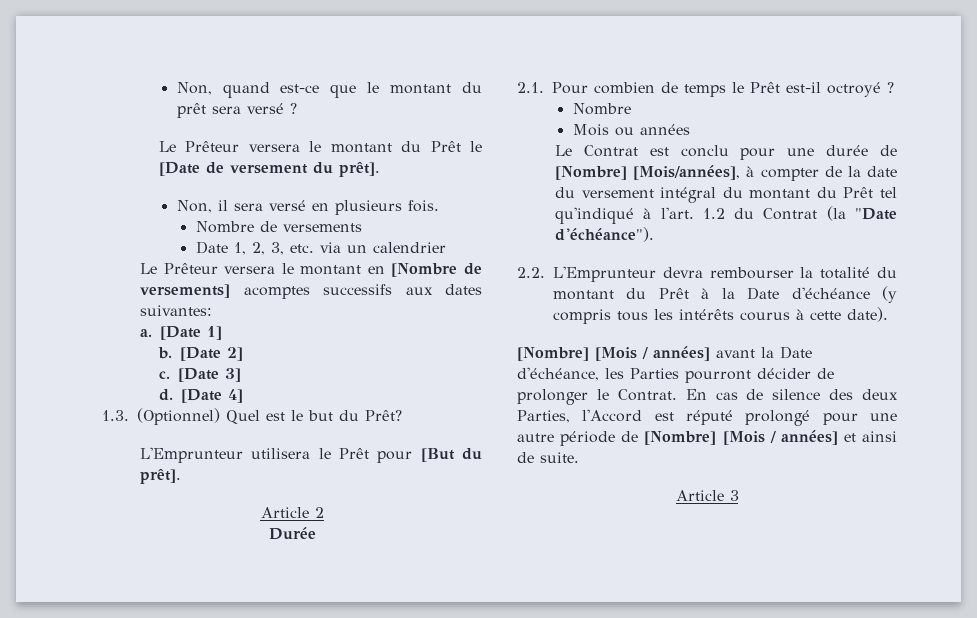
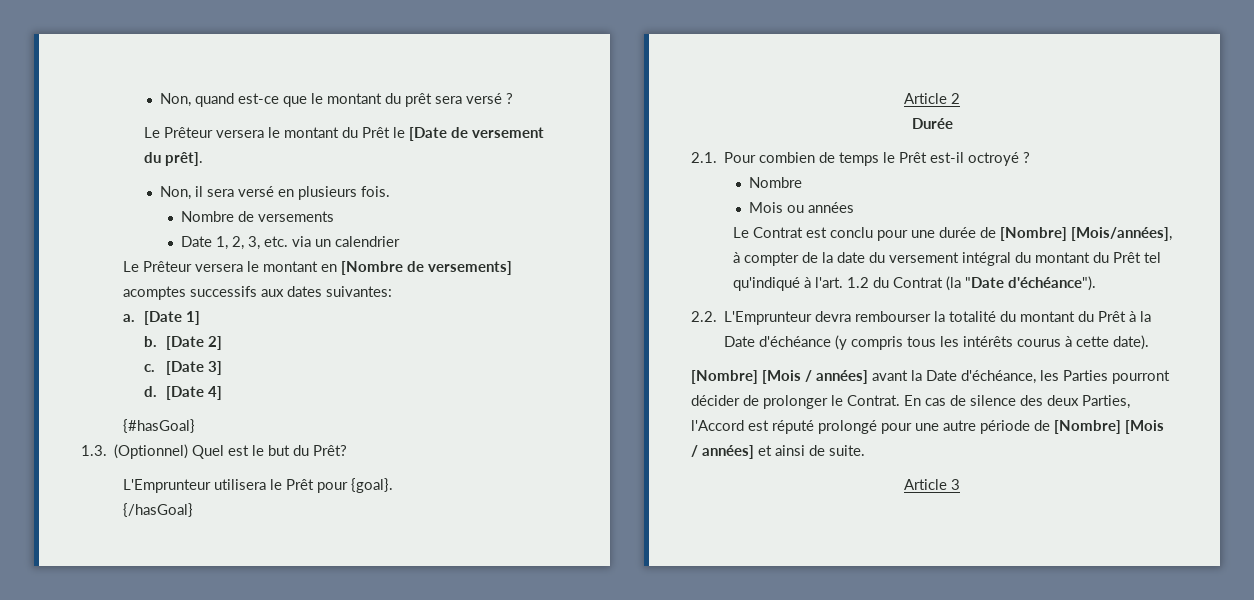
+ {#hasGoal}
- L'Emprunteur utilisera le Prêt pour [But du prêt].
+ L'Emprunteur utilisera le Prêt pour {goal}.
+ {/hasGoal}

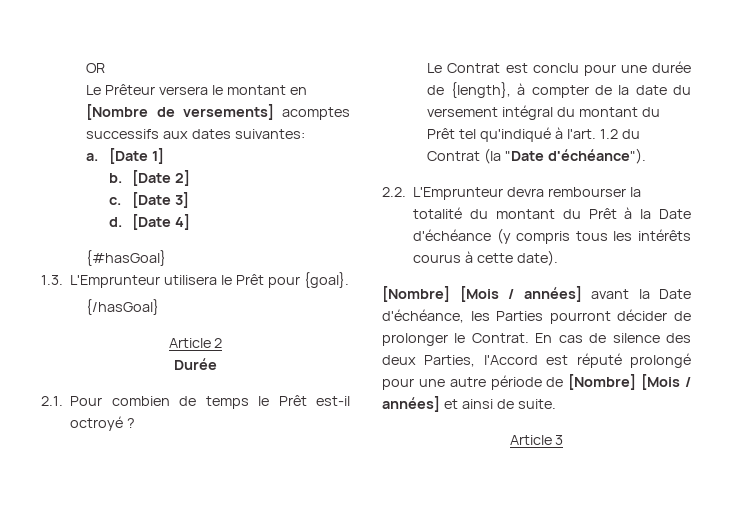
- Non, quand est-ce que le montant du prêt sera versé ?
- Le Prêteur versera le montant du Prêt le [Date de versement du prêt].
- Non, il sera versé en plusieurs fois.
- Nombre de versements
- Date 1, 2, 3, etc. via un calendrier
+ OR
- 1.3. (Optionnel) Quel est le but du Prêt?
- L'Emprunteur utilisera le Prêt pour {goal}.
+ 1.3. L'Emprunteur utilisera le Prêt pour {goal}.
  2.1. Pour combien de temps le Prêt est-il octroyé ?
- Nombre
- Mois ou années
- Le Contrat est conclu pour une durée de [Nombre] [Mois/années], à compter de la date du versement intégral du montant du Prêt tel qu'indiqué à l'art.
+ Le Contrat est conclu pour une durée de {length}, à compter de la date du versement intégral du montant du Prêt tel qu'indiqué à l'art.

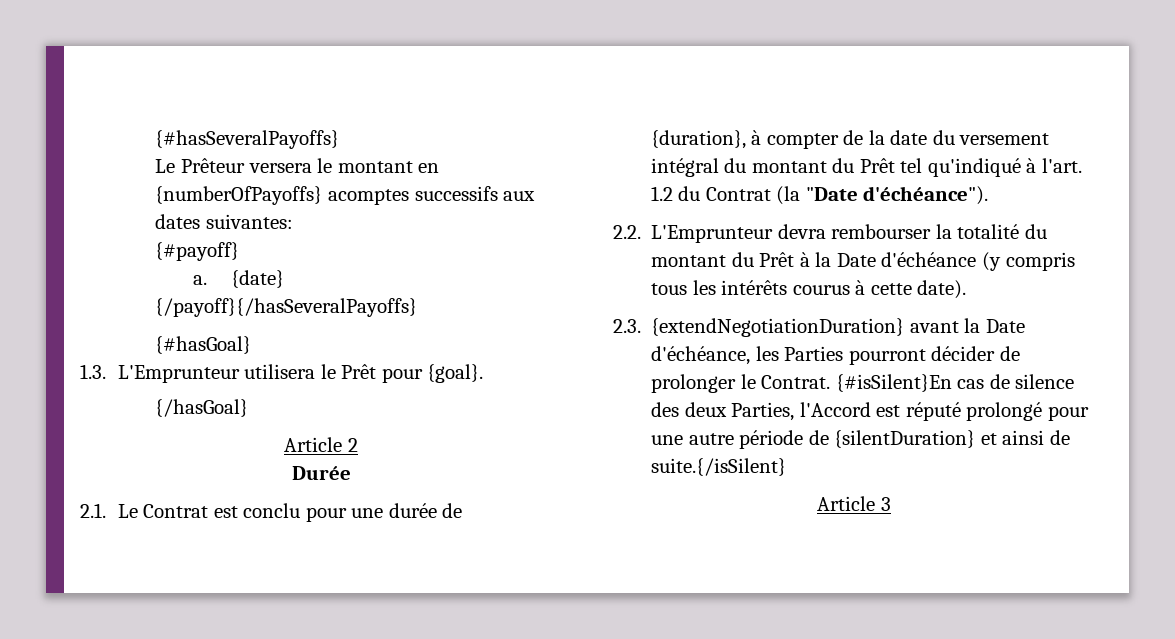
- OR
+ {#hasSeveralPayoffs}
- Le Prêteur versera le montant en [Nombre de versements] acomptes successifs aux dates suivantes:
+ Le Prêteur versera le montant en {numberOfPayoffs} acomptes successifs aux dates suivantes:
- a. [Date 1]
- b. [Date 2]
- c. [Date 3]
- d. [Date 4]
+ {#payoff}
+ a. {date}
+ {/payoff}{/hasSeveralPayoffs}
- 2.1. Pour combien de temps le Prêt est-il octroyé ?
- Le Contrat est conclu pour une durée de {length}, à compter de la date du versement intégral du montant du Prêt tel qu'indiqué à l'art.
+ 2.1. Le Contrat est conclu pour une durée de {duration}, à compter de la date du versement intégral du montant du Prêt tel qu'indiqué à l'art.
- [Nombre] [Mois / années] avant la Date d'échéance, les Parties pourront décider de prolonger le Contrat.
+ 2.3. {extendNegotiationDuration} avant la Date d'échéance, les Parties pourront décider de prolonger le Contrat.
- En cas de silence des deux Parties, l'Accord est réputé prolongé pour une autre période de [Nombre] [Mois / années] et ainsi de suite.
+ {#isSilent}En cas de silence des deux Parties, l'Accord est réputé prolongé pour une autre période de {silentDuration} et ainsi de suite.{/isSilent}

